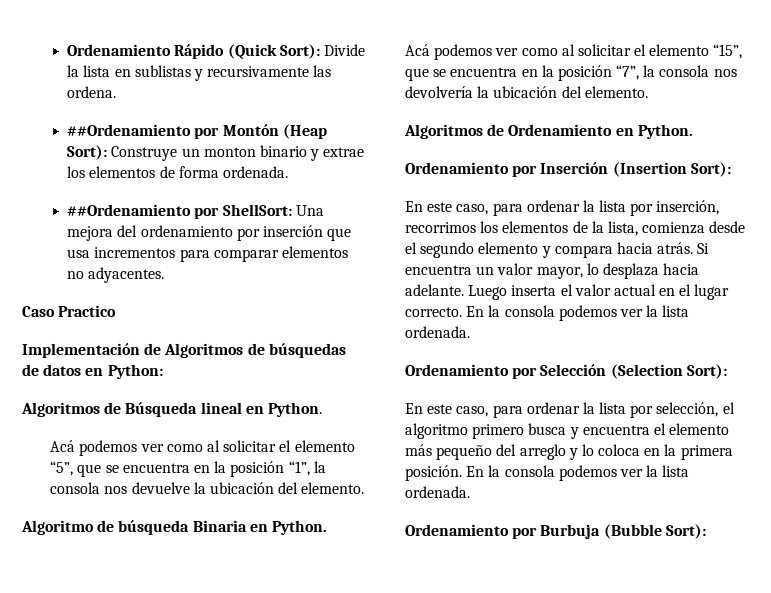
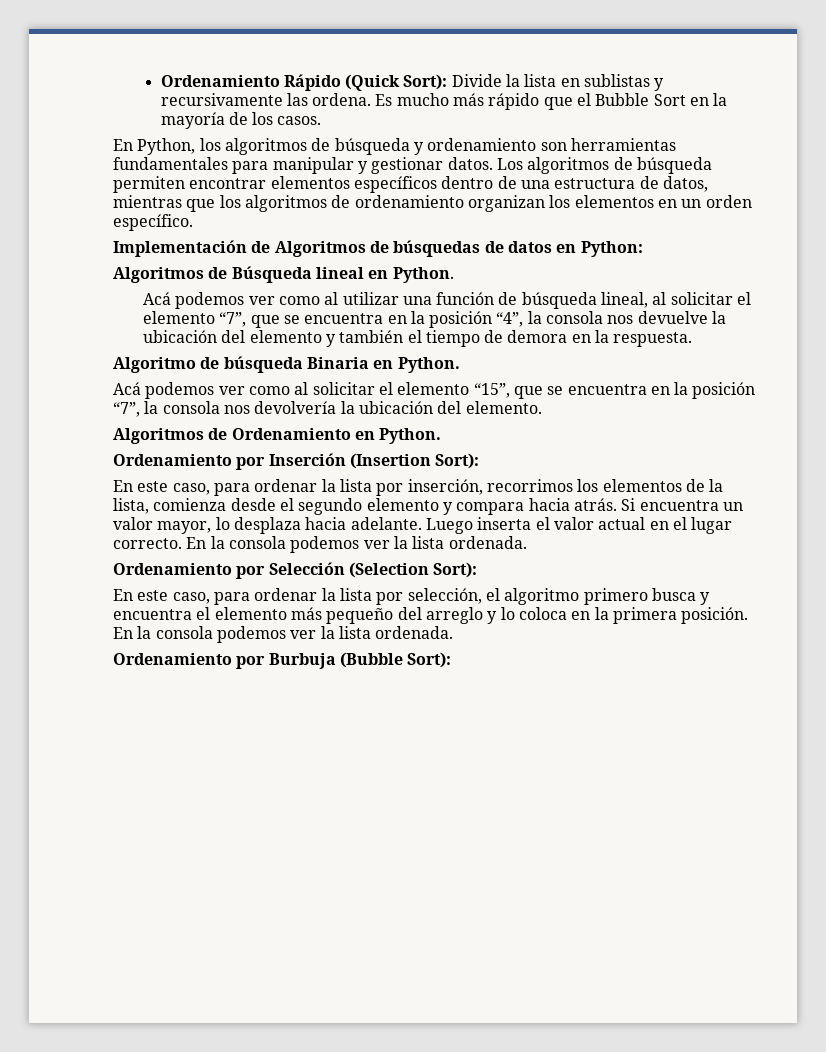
- Ordenamiento Rápido (Quick Sort): Divide la lista en sublistas y recursivamente las ordena.
- ##Ordenamiento por Montón (Heap Sort): Construye un monton binario y extrae los elementos de forma ordenada.
- ##Ordenamiento por ShellSort: Una mejora del ordenamiento por inserción que usa incrementos para comparar elementos no adyacentes.
- Caso Practico
+ Ordenamiento Rápido (Quick Sort): Divide la lista en sublistas y recursivamente las ordena. Es mucho más rápido que el Bubble Sort en la mayoría de los casos.
+ En Python, los algoritmos de búsqueda y ordenamiento son herramientas fundamentales para manipular y gestionar datos. Los algoritmos de búsqueda permiten encontrar elementos específicos dentro de una estructura de datos, mientras que los algoritmos de ordenamiento organizan los elementos en un orden específico.
- Acá podemos ver como al solicitar el elemento “5”, que se encuentra en la posición “1”, la consola nos devuelve la ubicación del elemento.
+ Acá podemos ver como al utilizar una función de búsqueda lineal, al solicitar el elemento “7”, que se encuentra en la posición “4”, la consola nos devuelve la ubicación del elemento y también el tiempo de demora en la respuesta.

